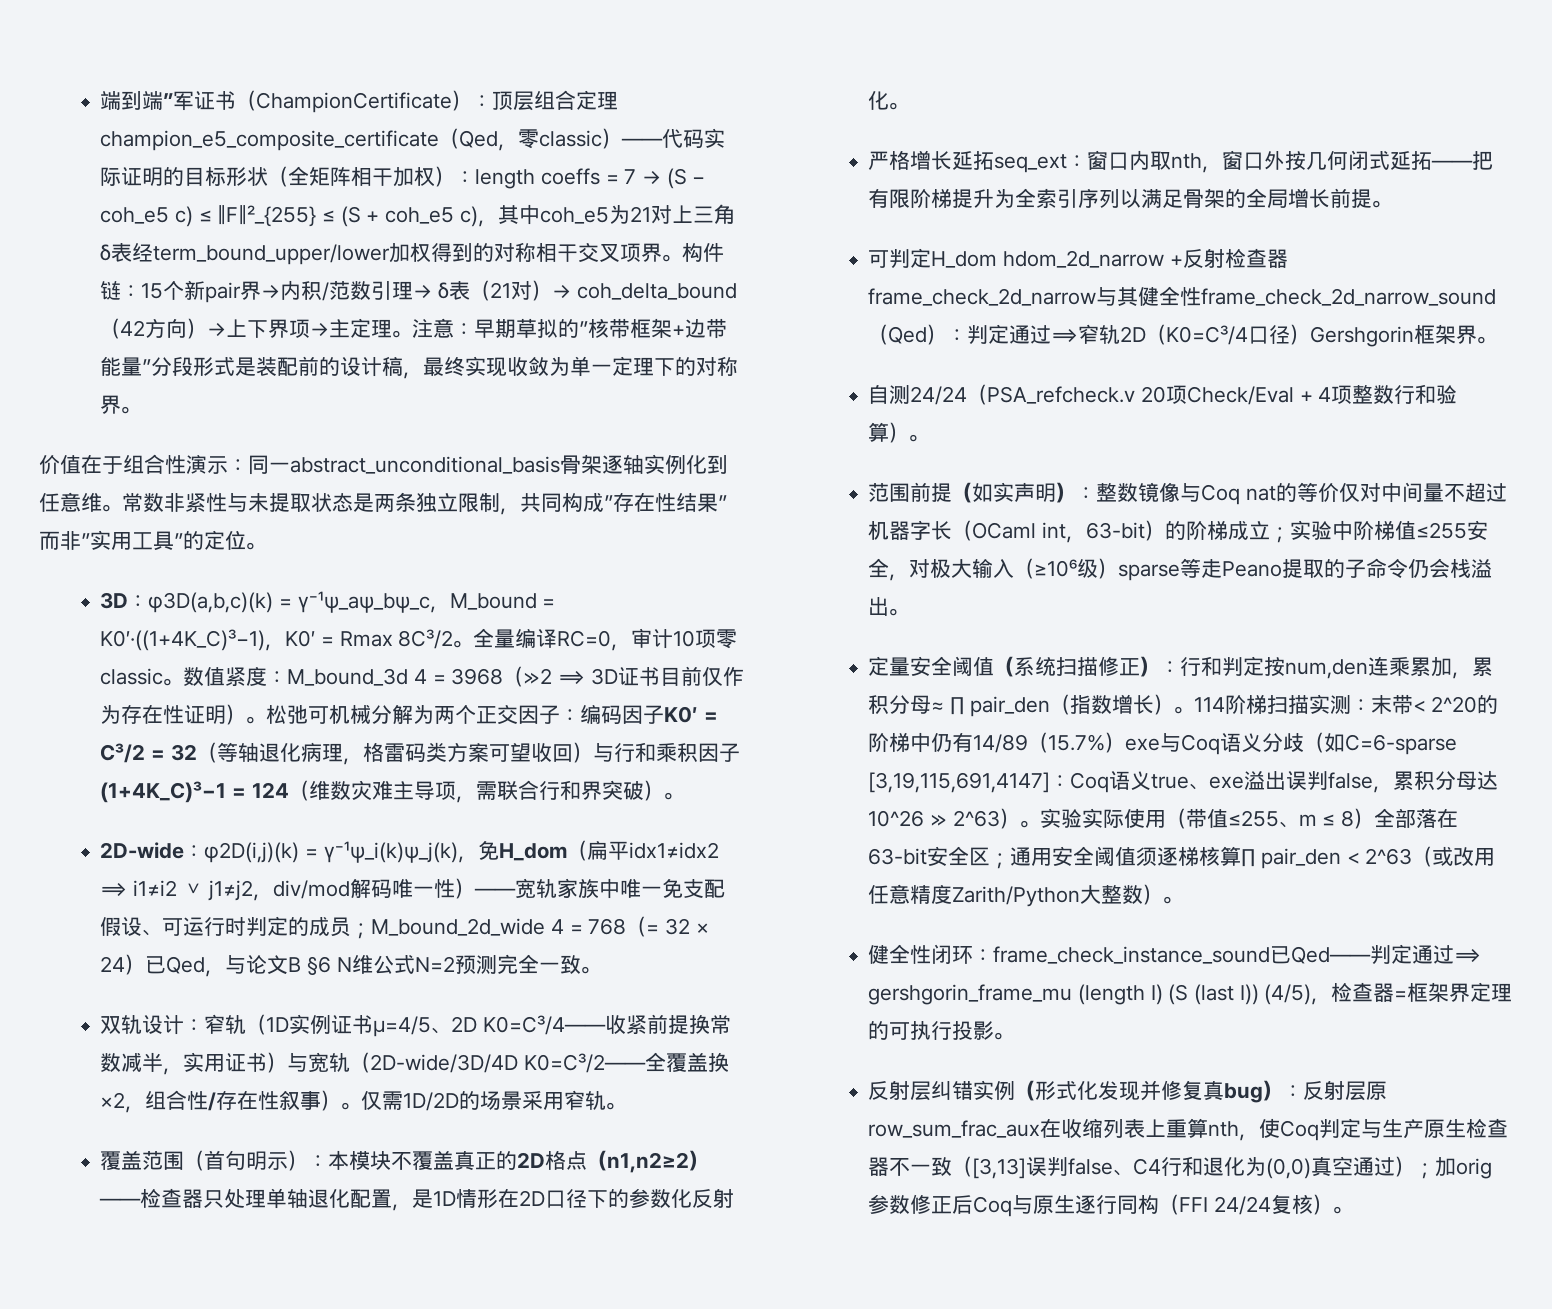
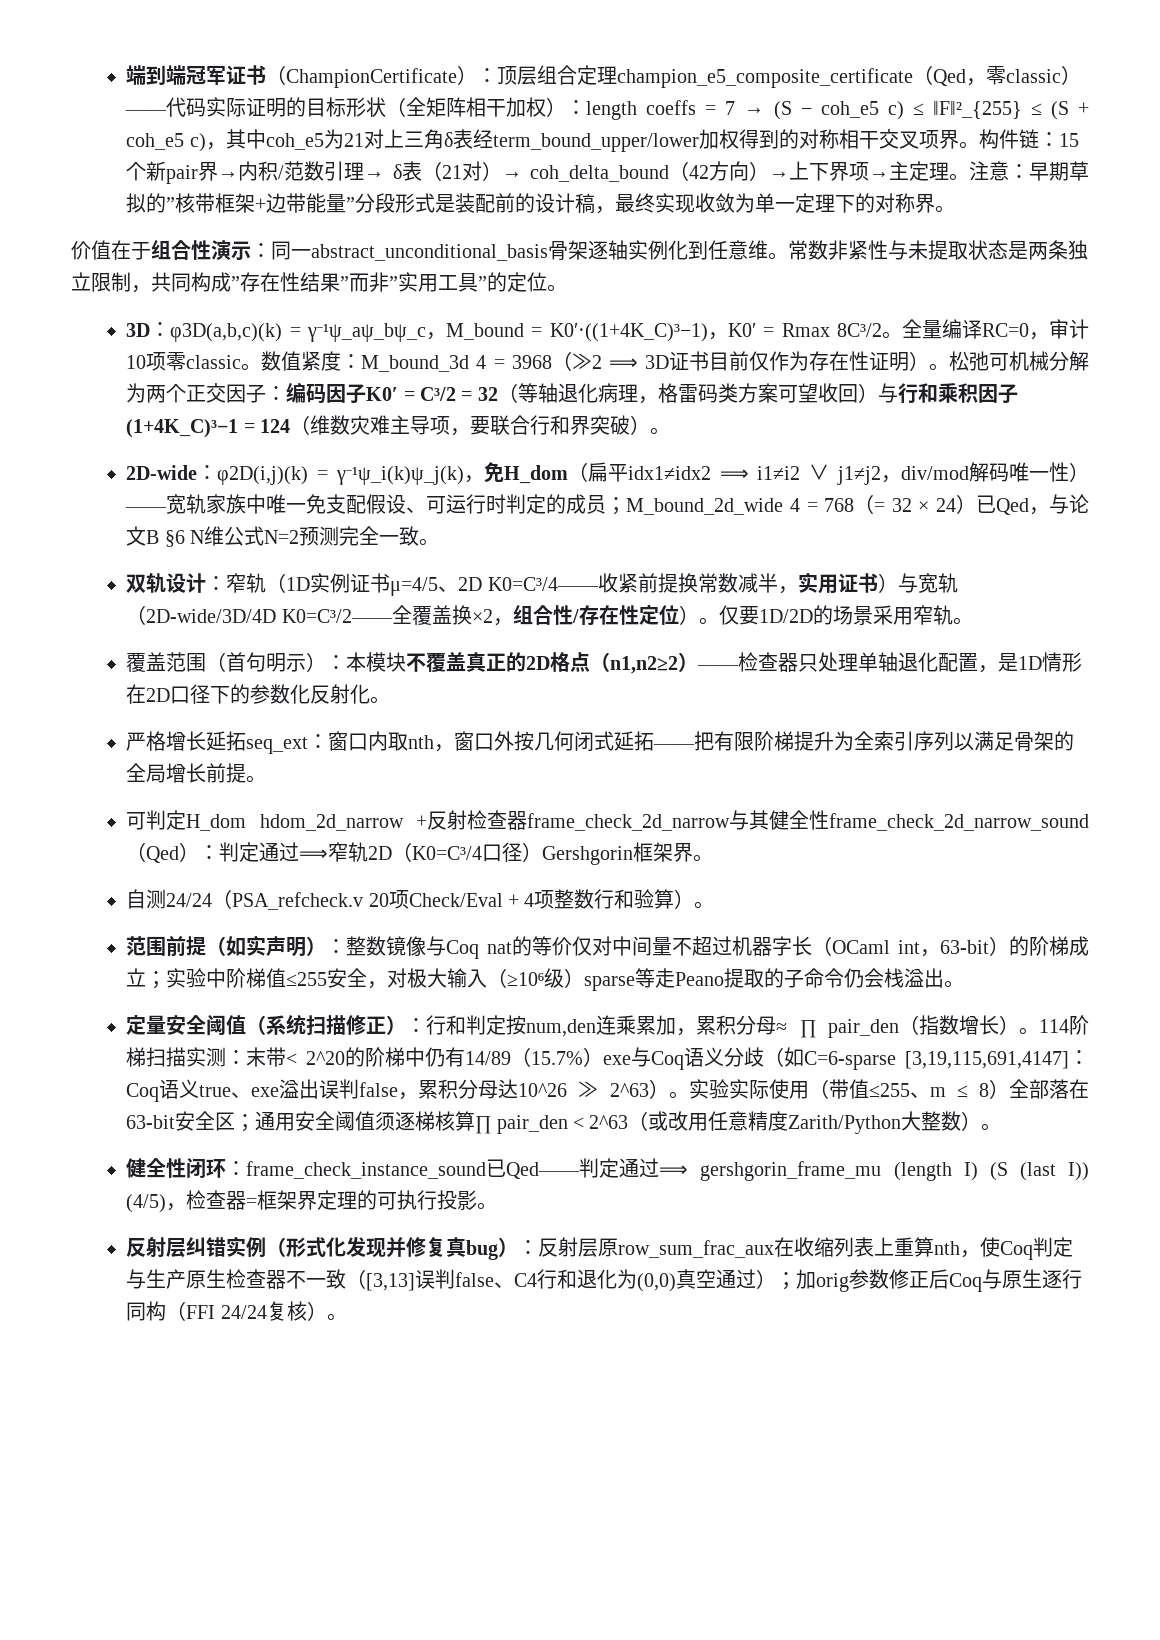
- 端到端”军证书（ChampionCertificate）：顶层组合定理champion_e5_composite_certificate（Qed，零classic）——代码实际证明的目标形状（全矩阵相干加权）：length coeffs = 7 → (S − coh_e5 c) ≤ ‖F‖²_{255} ≤ (S + coh_e5 c)，其中coh_e5为21对上三角δ表经term_bound_upper/lower加权得到的对称相干交叉项界。
+ 端到端冠军证书（ChampionCertificate）：顶层组合定理champion_e5_composite_certificate（Qed，零classic）——代码实际证明的目标形状（全矩阵相干加权）：length coeffs = 7 → (S − coh_e5 c) ≤ ‖F‖²_{255} ≤ (S + coh_e5 c)，其中coh_e5为21对上三角δ表经term_bound_upper/lower加权得到的对称相干交叉项界。
- 松弛可机械分解为两个正交因子：编码因子K0′ = C³/2 = 32（等轴退化病理，格雷码类方案可望收回）与行和乘积因子(1+4K_C)³−1 = 124（维数灾难主导项，需联合行和界突破）。
+ 松弛可机械分解为两个正交因子：编码因子K0′ = C³/2 = 32（等轴退化病理，格雷码类方案可望收回）与行和乘积因子(1+4K_C)³−1 = 124（维数灾难主导项，要联合行和界突破）。
- 双轨设计：窄轨（1D实例证书μ=4/5、2D K0=C³/4——收紧前提换常数减半，实用证书）与宽轨（2D-wide/3D/4D K0=C³/2——全覆盖换×2，组合性/存在性叙事）。仅需1D/2D的场景采用窄轨。
+ 双轨设计：窄轨（1D实例证书μ=4/5、2D K0=C³/4——收紧前提换常数减半，实用证书）与宽轨（2D-wide/3D/4D K0=C³/2——全覆盖换×2，组合性/存在性定位）。仅要1D/2D的场景采用窄轨。

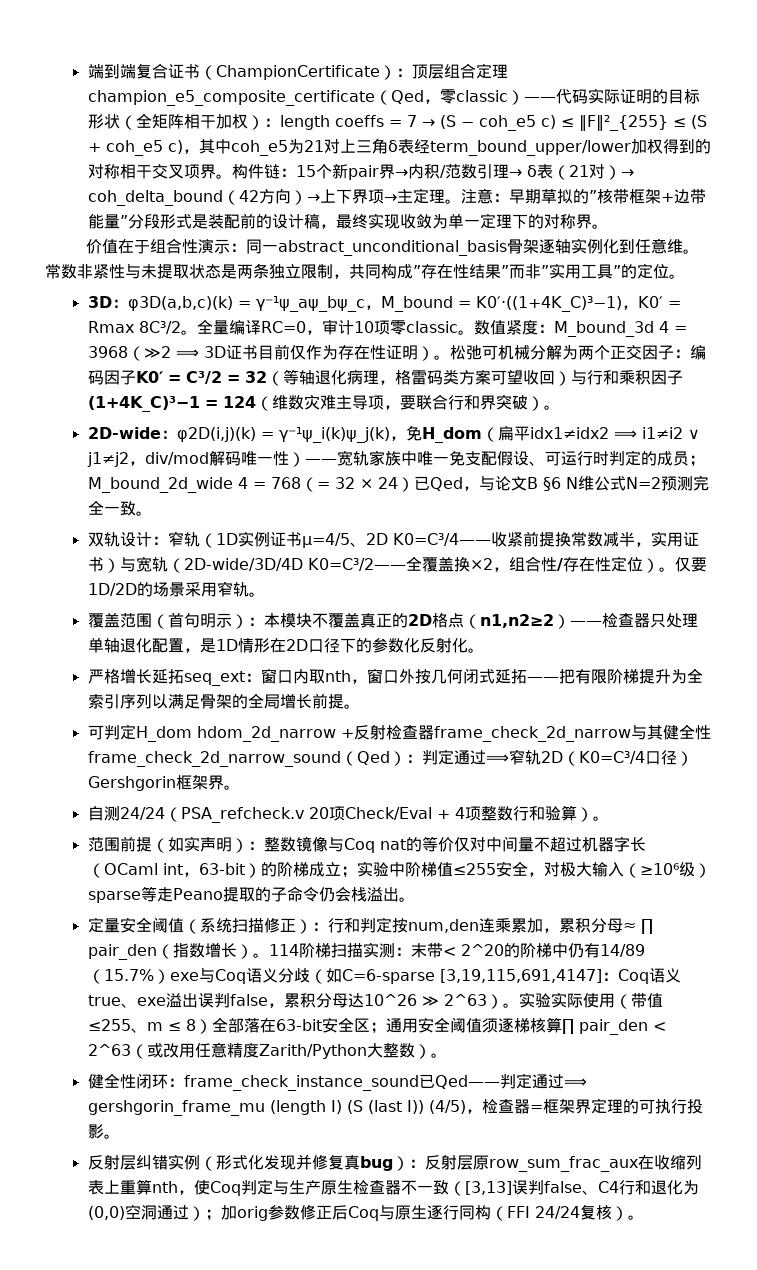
- 端到端冠军证书（ChampionCertificate）：顶层组合定理champion_e5_composite_certificate（Qed，零classic）——代码实际证明的目标形状（全矩阵相干加权）：length coeffs = 7 → (S − coh_e5 c) ≤ ‖F‖²_{255} ≤ (S + coh_e5 c)，其中coh_e5为21对上三角δ表经term_bound_upper/lower加权得到的对称相干交叉项界。
+ 端到端复合证书（ChampionCertificate）：顶层组合定理champion_e5_composite_certificate（Qed，零classic）——代码实际证明的目标形状（全矩阵相干加权）：length coeffs = 7 → (S − coh_e5 c) ≤ ‖F‖²_{255} ≤ (S + coh_e5 c)，其中coh_e5为21对上三角δ表经term_bound_upper/lower加权得到的对称相干交叉项界。
- 反射层纠错实例（形式化发现并修复真bug）：反射层原row_sum_frac_aux在收缩列表上重算nth，使Coq判定与生产原生检查器不一致（[3,13]误判false、C4行和退化为(0,0)真空通过）；加orig参数修正后Coq与原生逐行同构（FFI 24/24复核）。
+ 反射层纠错实例（形式化发现并修复真bug）：反射层原row_sum_frac_aux在收缩列表上重算nth，使Coq判定与生产原生检查器不一致（[3,13]误判false、C4行和退化为(0,0)空洞通过）；加orig参数修正后Coq与原生逐行同构（FFI 24/24复核）。

